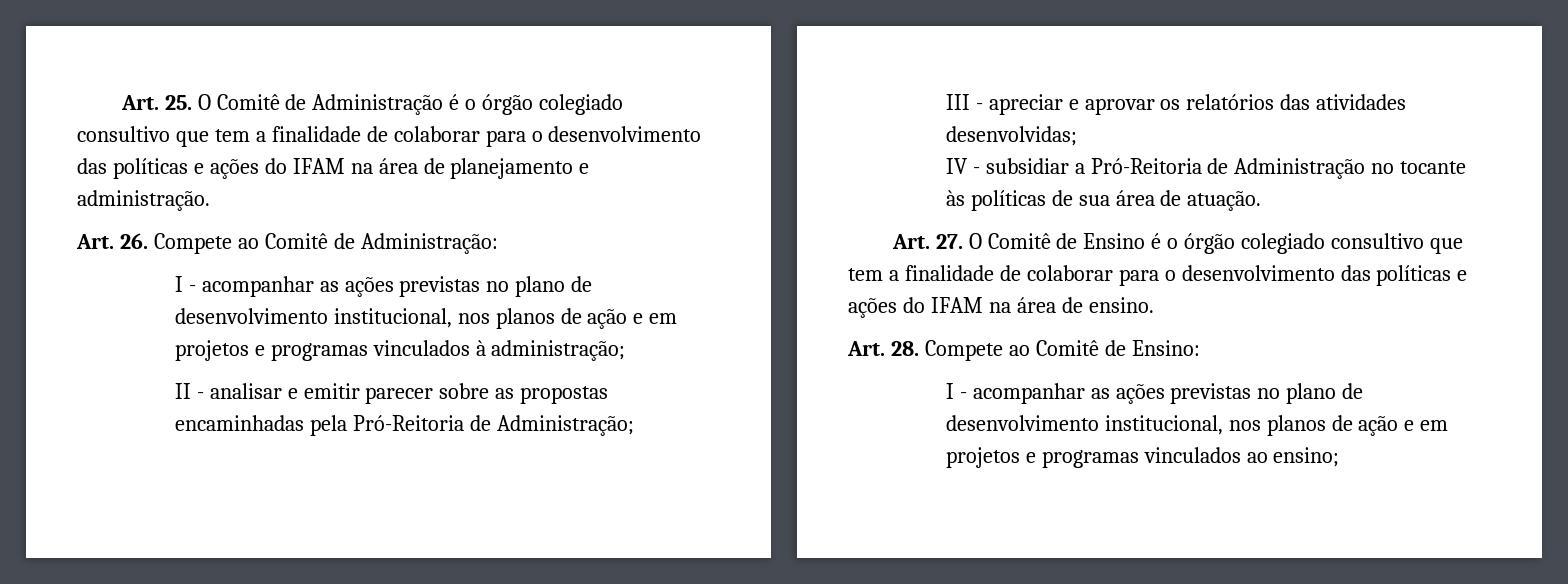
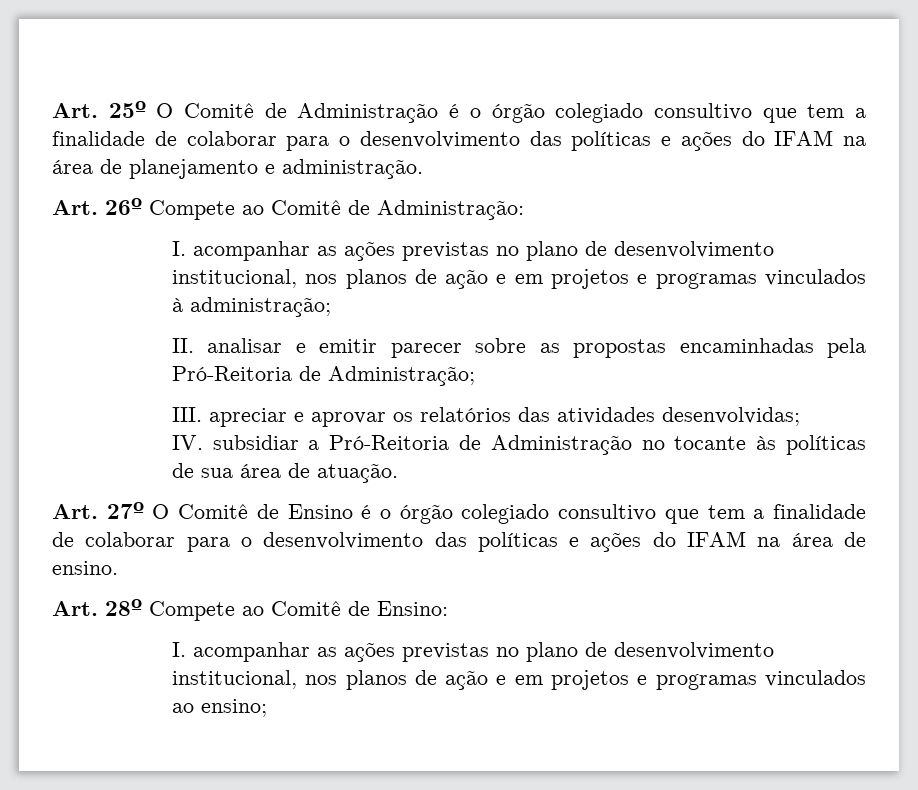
- Art. 25. O Comitê de Administração é o órgão colegiado consultivo que tem a finalidade de colaborar para o desenvolvimento das políticas e ações do IFAM na área de planejamento e administração.
+ Art. 25º O Comitê de Administração é o órgão colegiado consultivo que tem a finalidade de colaborar para o desenvolvimento das políticas e ações do IFAM na área de planejamento e administração.
- Art. 26. Compete ao Comitê de Administração:
+ Art. 26º Compete ao Comitê de Administração:
- I - acompanhar as ações previstas no plano de desenvolvimento institucional, nos planos de ação e em projetos e programas vinculados à administração;
+ I. acompanhar as ações previstas no plano de desenvolvimento institucional, nos planos de ação e em projetos e programas vinculados à administração;
- II - analisar e emitir parecer sobre as propostas encaminhadas pela Pró-Reitoria de Administração;
+ II. analisar e emitir parecer sobre as propostas encaminhadas pela Pró-Reitoria de Administração;
- III - apreciar e aprovar os relatórios das atividades desenvolvidas;
+ III. apreciar e aprovar os relatórios das atividades desenvolvidas;
- IV - subsidiar a Pró-Reitoria de Administração no tocante às políticas de sua área de atuação.
+ IV. subsidiar a Pró-Reitoria de Administração no tocante às políticas de sua área de atuação.
- Art. 27. O Comitê de Ensino é o órgão colegiado consultivo que tem a finalidade de colaborar para o desenvolvimento das políticas e ações do IFAM na área de ensino.
+ Art. 27º O Comitê de Ensino é o órgão colegiado consultivo que tem a finalidade de colaborar para o desenvolvimento das políticas e ações do IFAM na área de ensino.
- Art. 28. Compete ao Comitê de Ensino:
+ Art. 28º Compete ao Comitê de Ensino:
- I - acompanhar as ações previstas no plano de desenvolvimento institucional, nos planos de ação e em projetos e programas vinculados ao ensino;
+ I. acompanhar as ações previstas no plano de desenvolvimento institucional, nos planos de ação e em projetos e programas vinculados ao ensino;

